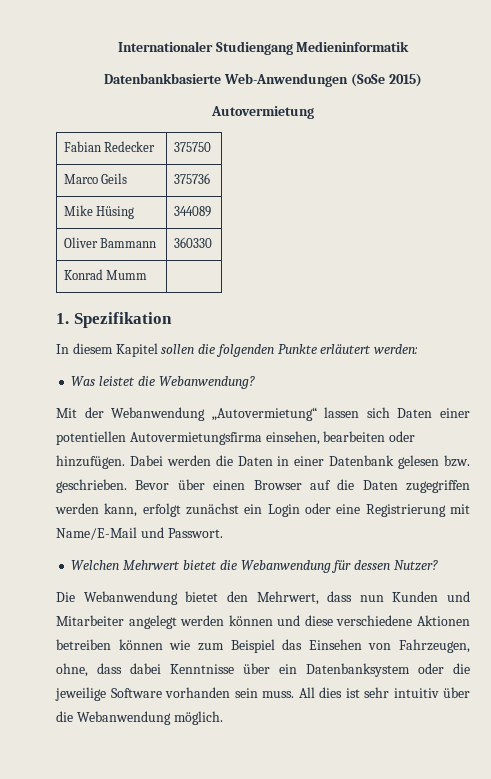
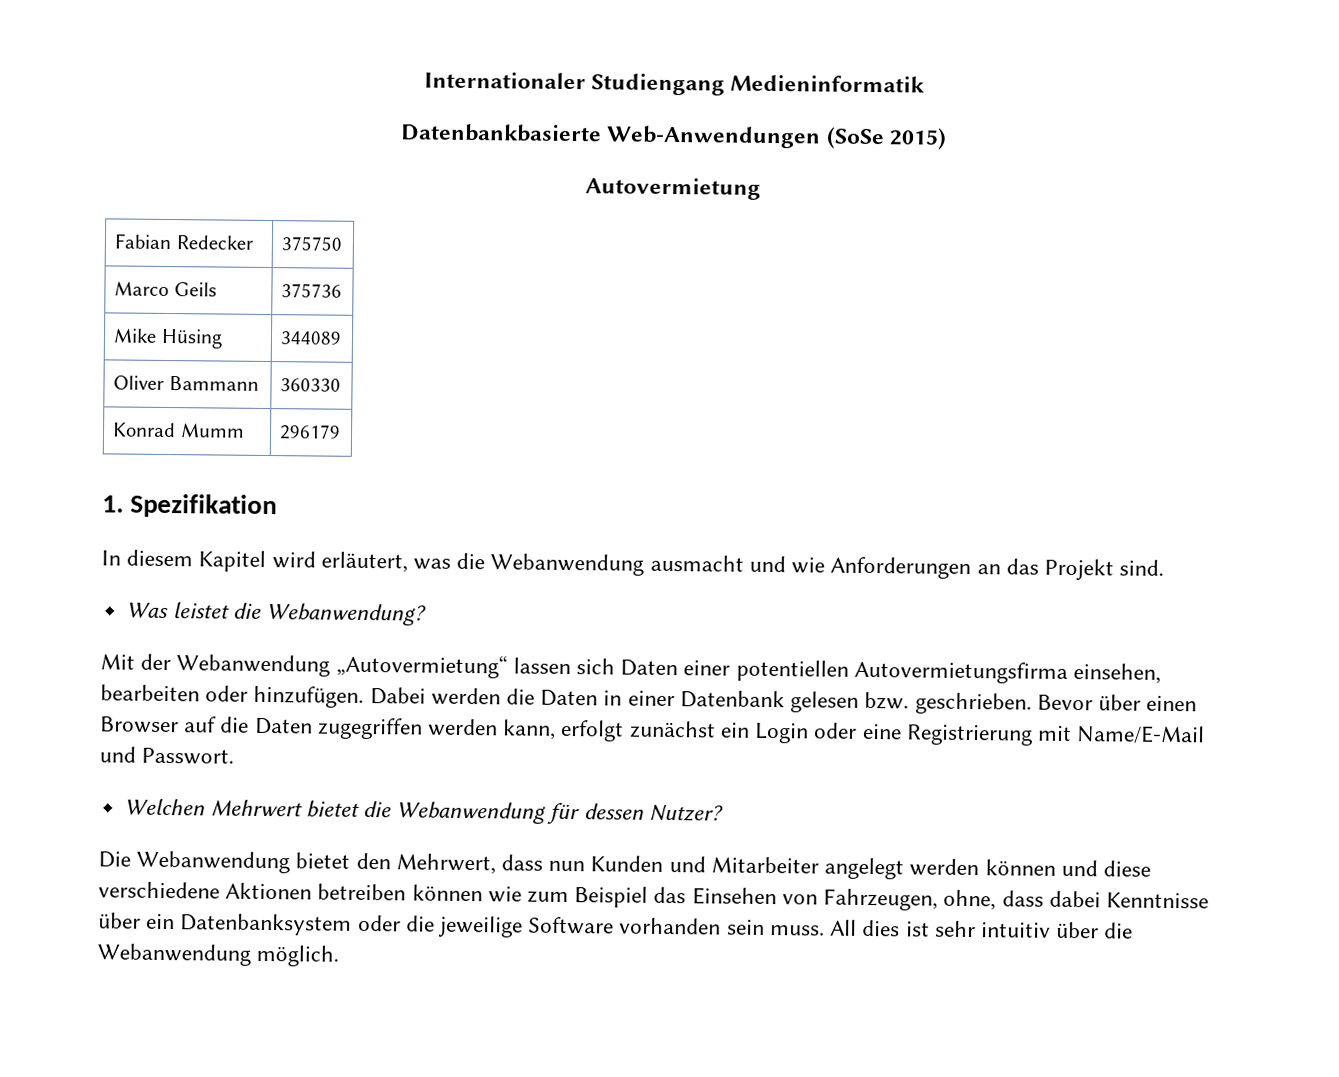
- Konrad Mumm |
+ Konrad Mumm | 296179
- In diesem Kapitel sollen die folgenden Punkte erläutert werden:
+ In diesem Kapitel wird erläutert, was die Webanwendung ausmacht und wie Anforderungen an das Projekt sind.

